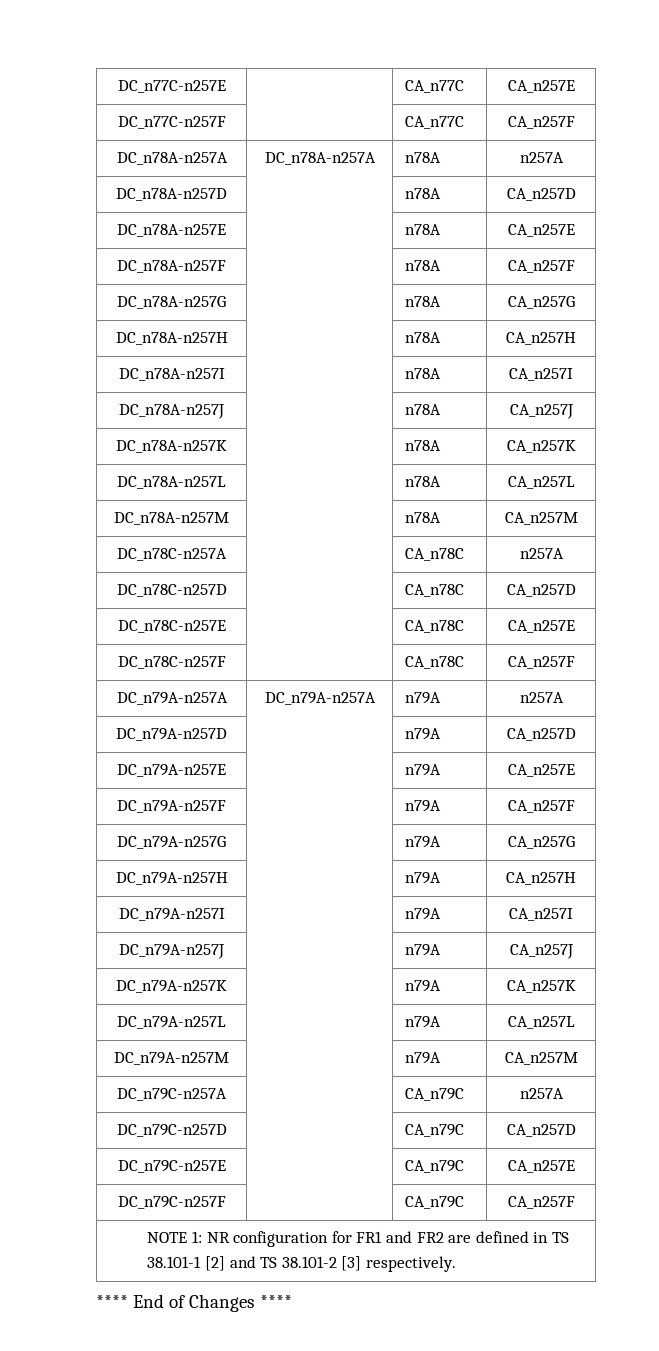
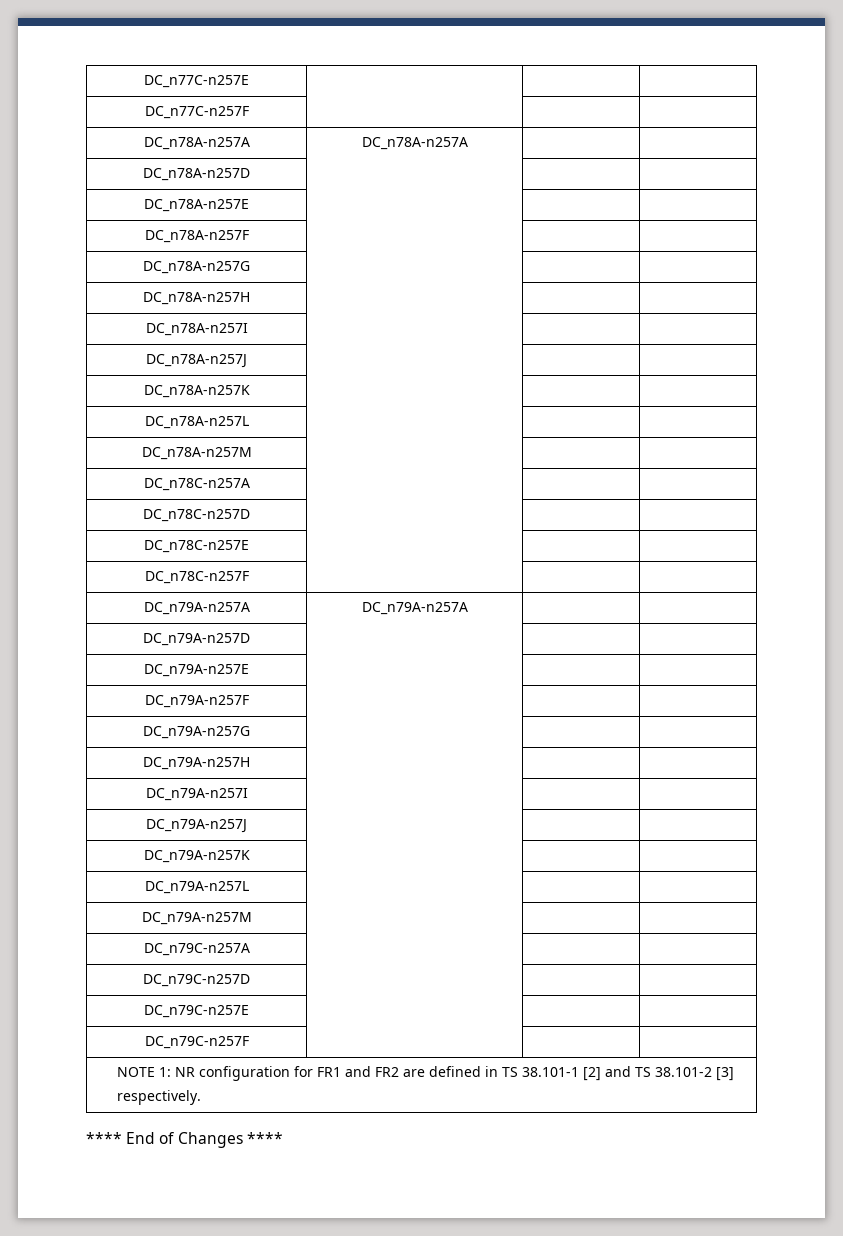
- DC_n77C-n257E | | CA_n77C | CA_n257E
+ DC_n77C-n257E | | |
- DC_n77C-n257F | | CA_n77C | CA_n257F
+ DC_n77C-n257F | | |
- DC_n78A-n257A | DC_n78A-n257A | n78A | n257A
+ DC_n78A-n257A | DC_n78A-n257A | |
- DC_n78A-n257D | | n78A | CA_n257D
+ DC_n78A-n257D | | |
- DC_n78A-n257E | | n78A | CA_n257E
+ DC_n78A-n257E | | |
- DC_n78A-n257F | | n78A | CA_n257F
+ DC_n78A-n257F | | |
- DC_n78A-n257G | | n78A | CA_n257G
+ DC_n78A-n257G | | |
- DC_n78A-n257H | | n78A | CA_n257H
+ DC_n78A-n257H | | |
- DC_n78A-n257I | | n78A | CA_n257I
+ DC_n78A-n257I | | |
- DC_n78A-n257J | | n78A | CA_n257J
+ DC_n78A-n257J | | |
- DC_n78A-n257K | | n78A | CA_n257K
+ DC_n78A-n257K | | |
- DC_n78A-n257L | | n78A | CA_n257L
+ DC_n78A-n257L | | |
- DC_n78A-n257M | | n78A | CA_n257M
+ DC_n78A-n257M | | |
- DC_n78C-n257A | | CA_n78C | n257A
+ DC_n78C-n257A | | |
- DC_n78C-n257D | | CA_n78C | CA_n257D
+ DC_n78C-n257D | | |
- DC_n78C-n257E | | CA_n78C | CA_n257E
+ DC_n78C-n257E | | |
- DC_n78C-n257F | | CA_n78C | CA_n257F
+ DC_n78C-n257F | | |
- DC_n79A-n257A | DC_n79A-n257A | n79A | n257A
+ DC_n79A-n257A | DC_n79A-n257A | |
- DC_n79A-n257D | | n79A | CA_n257D
+ DC_n79A-n257D | | |
- DC_n79A-n257E | | n79A | CA_n257E
+ DC_n79A-n257E | | |
- DC_n79A-n257F | | n79A | CA_n257F
+ DC_n79A-n257F | | |
- DC_n79A-n257G | | n79A | CA_n257G
+ DC_n79A-n257G | | |
- DC_n79A-n257H | | n79A | CA_n257H
+ DC_n79A-n257H | | |
- DC_n79A-n257I | | n79A | CA_n257I
+ DC_n79A-n257I | | |
- DC_n79A-n257J | | n79A | CA_n257J
+ DC_n79A-n257J | | |
- DC_n79A-n257K | | n79A | CA_n257K
+ DC_n79A-n257K | | |
- DC_n79A-n257L | | n79A | CA_n257L
+ DC_n79A-n257L | | |
- DC_n79A-n257M | | n79A | CA_n257M
+ DC_n79A-n257M | | |
- DC_n79C-n257A | | CA_n79C | n257A
+ DC_n79C-n257A | | |
- DC_n79C-n257D | | CA_n79C | CA_n257D
+ DC_n79C-n257D | | |
- DC_n79C-n257E | | CA_n79C | CA_n257E
+ DC_n79C-n257E | | |
- DC_n79C-n257F | | CA_n79C | CA_n257F
+ DC_n79C-n257F | | |

